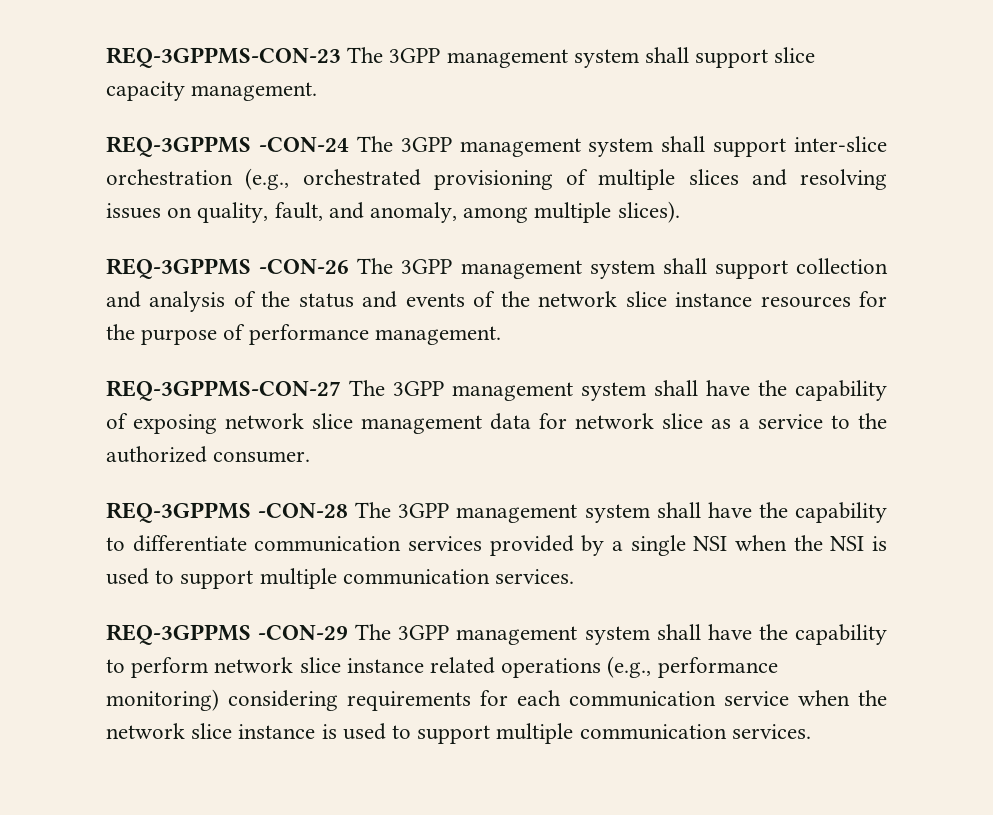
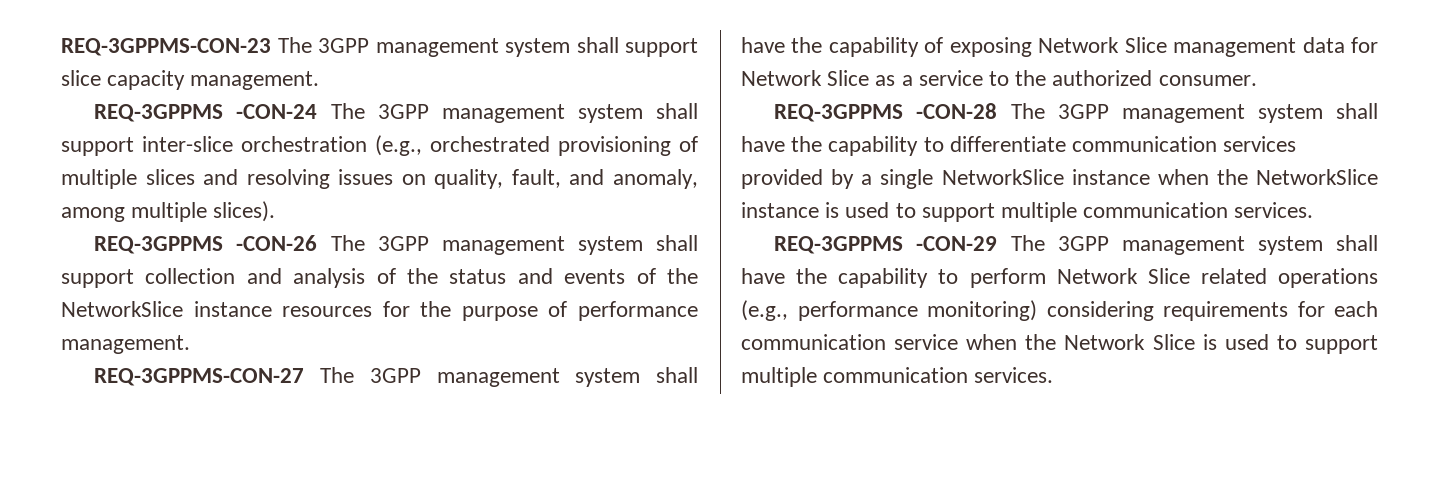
- REQ-3GPPMS -CON-26 The 3GPP management system shall support collection and analysis of the status and events of the network slice instance resources for the purpose of performance management.
+ REQ-3GPPMS -CON-26 The 3GPP management system shall support collection and analysis of the status and events of the NetworkSlice instance resources for the purpose of performance management.
- REQ-3GPPMS-CON-27 The 3GPP management system shall have the capability of exposing network slice management data for network slice as a service to the authorized consumer.
+ REQ-3GPPMS-CON-27 The 3GPP management system shall have the capability of exposing Network Slice management data for Network Slice as a service to the authorized consumer.
- REQ-3GPPMS -CON-28 The 3GPP management system shall have the capability to differentiate communication services provided by a single NSI when the NSI is used to support multiple communication services.
+ REQ-3GPPMS -CON-28 The 3GPP management system shall have the capability to differentiate communication services provided by a single NetworkSlice instance when the NetworkSlice instance is used to support multiple communication services.
- REQ-3GPPMS -CON-29 The 3GPP management system shall have the capability to perform network slice instance related operations (e.g., performance monitoring) considering requirements for each communication service when the network slice instance is used to support multiple communication services.
+ REQ-3GPPMS -CON-29 The 3GPP management system shall have the capability to perform Network Slice related operations (e.g., performance monitoring) considering requirements for each communication service when the Network Slice is used to support multiple communication services.

